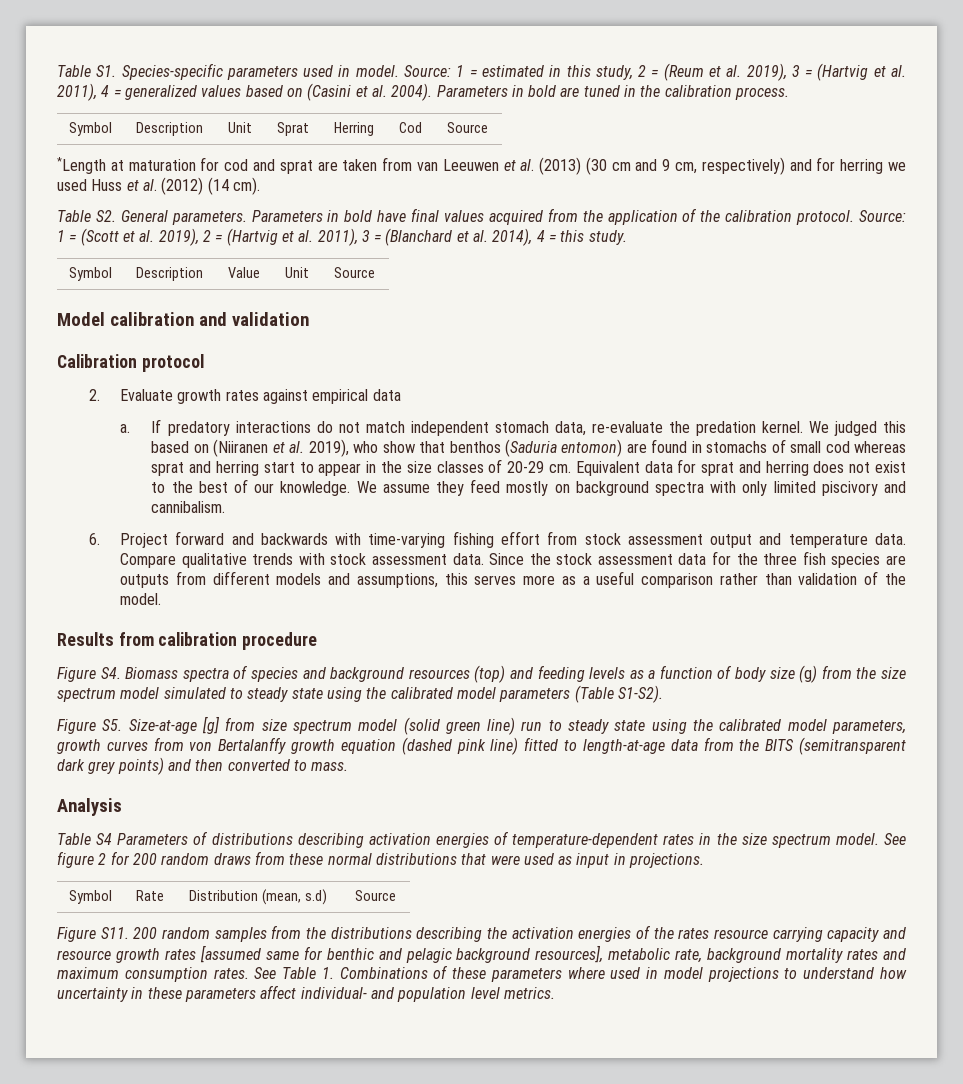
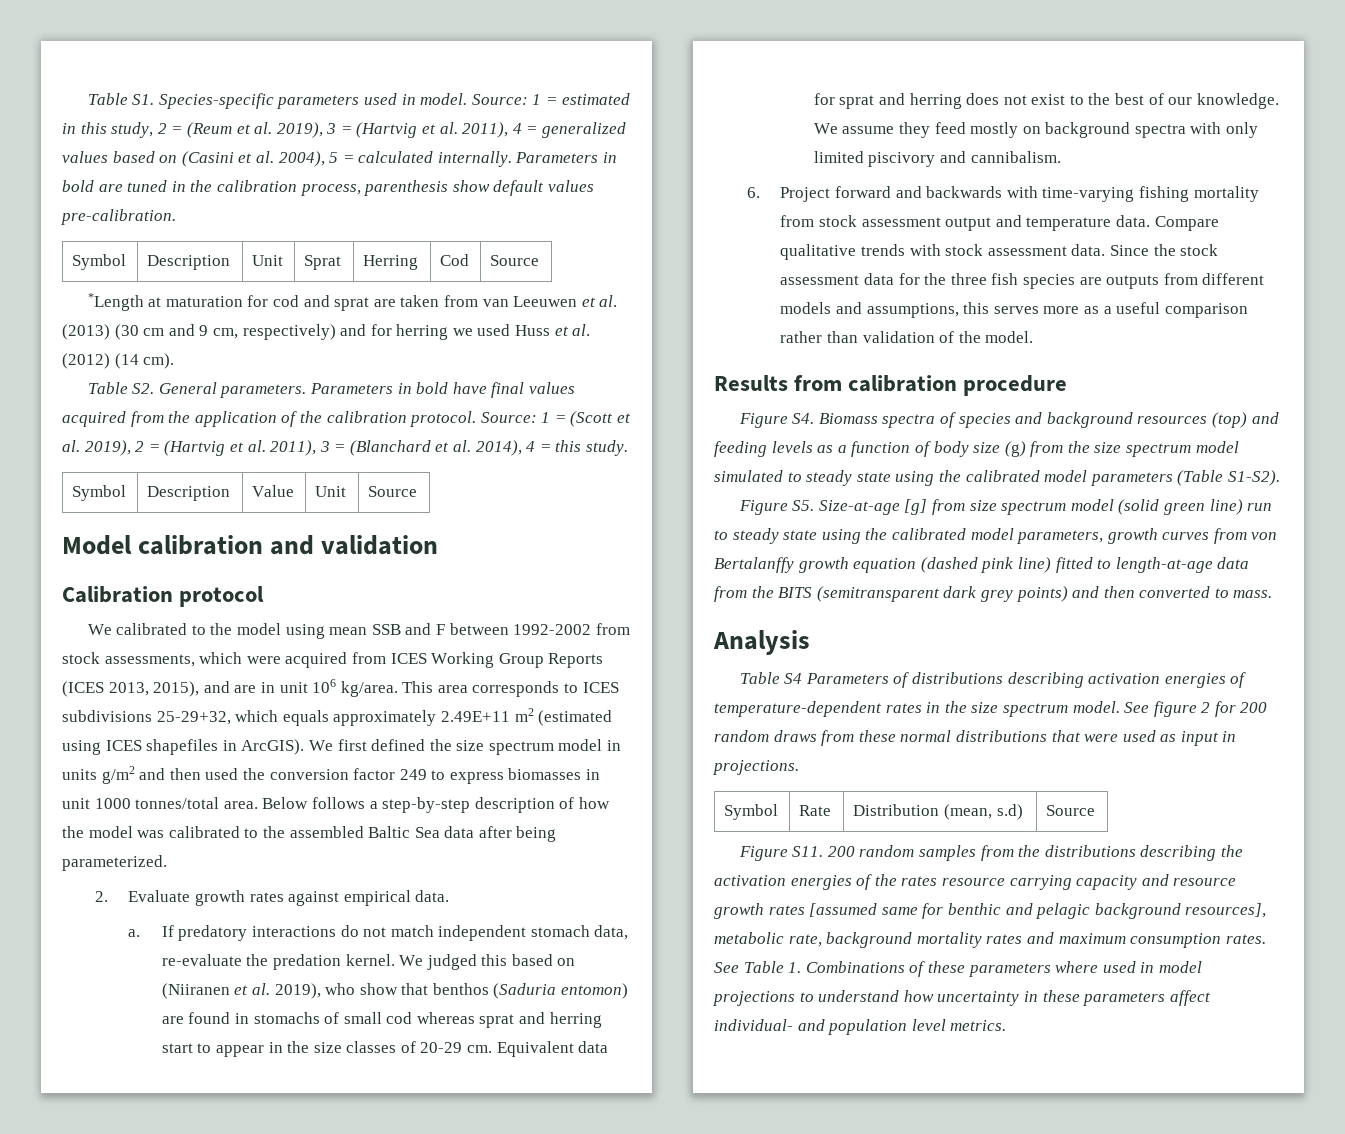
- Source: 1 = estimated in this study, 2 = (Reum et al. 2019), 3 = (Hartvig et al. 2011), 4 = generalized values based on (Casini et al. 2004).
+ Source: 1 = estimated in this study, 2 = (Reum et al. 2019), 3 = (Hartvig et al. 2011), 4 = generalized values based on (Casini et al. 2004), 5 = calculated internally.
- Parameters in bold are tuned in the calibration process.
+ Parameters in bold are tuned in the calibration process, parenthesis show default values pre-calibration.
+ We calibrated to the model using mean SSB and F between 1992-2002 from stock assessments, which were acquired from ICES Working Group Reports (ICES 2013, 2015), and are in unit 106 kg/area. This area corresponds to ICES subdivisions 25-29+32, which equals approximately 2.49E+11 m2 (estimated using ICES shapefiles in ArcGIS). We first defined the size spectrum model in units g/m2 and then used the conversion factor 249 to express biomasses in unit 1000 tonnes/total area. Below follows a step-by-step description of how the model was calibrated to the assembled Baltic Sea data after being parameterized.
- 2. Evaluate growth rates against empirical data
+ 2. Evaluate growth rates against empirical data.
- 6. Project forward and backwards with time-varying fishing effort from stock assessment output and temperature data.
+ 6. Project forward and backwards with time-varying fishing mortality from stock assessment output and temperature data.

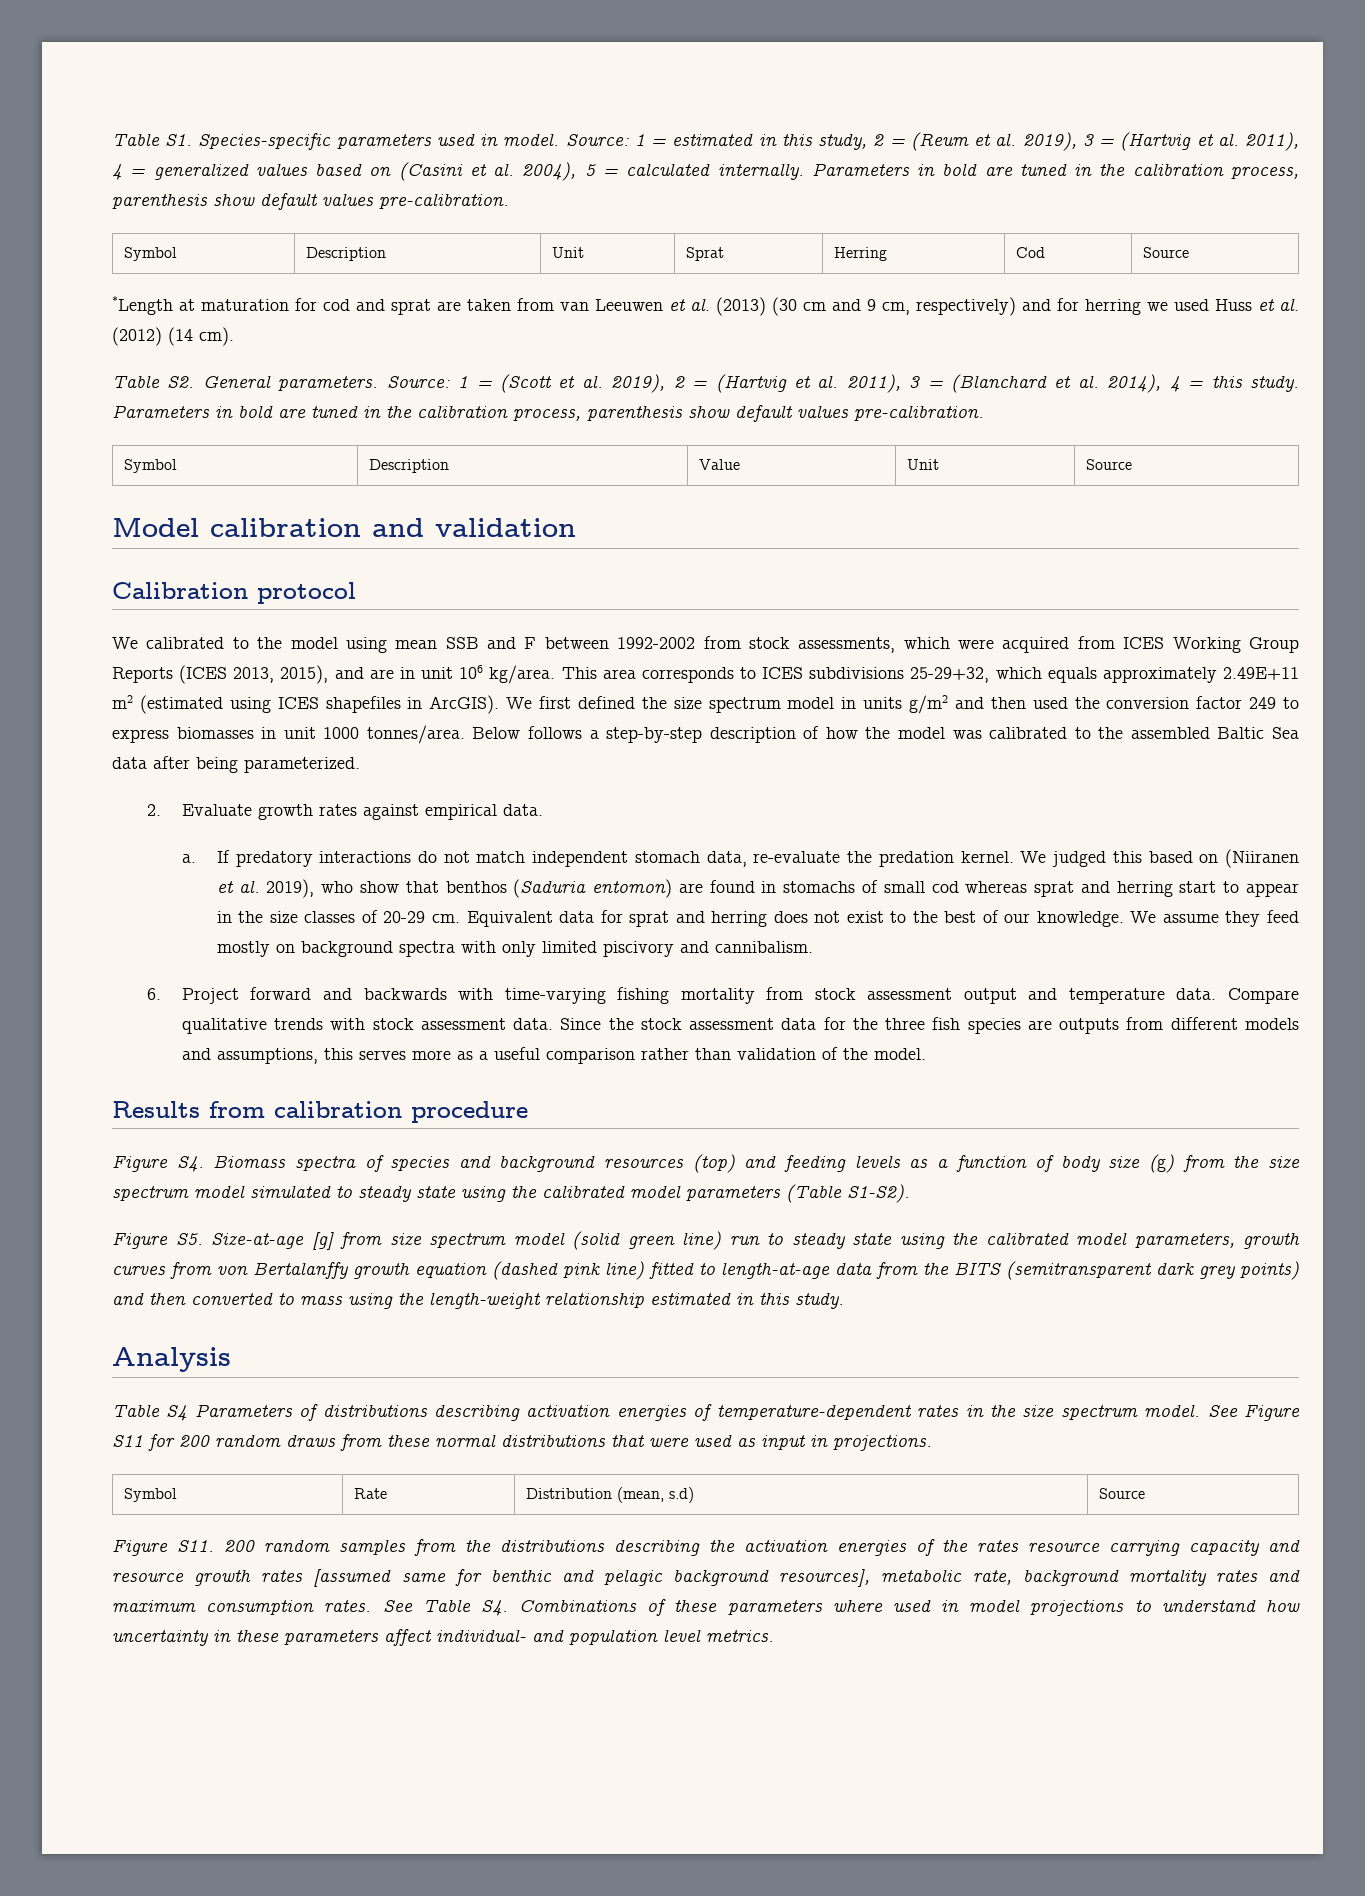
- Parameters in bold have final values acquired from the application of the calibration protocol.
- Source: 1 = (Scott et al. 2019), 2 = (Hartvig et al. 2011), 3 = (Blanchard et al. 2014), 4 = this study.
+ Source: 1 = (Scott et al. 2019), 2 = (Hartvig et al. 2011), 3 = (Blanchard et al. 2014), 4 = this study. Parameters in bold are tuned in the calibration process, parenthesis show default values pre-calibration.
- We first defined the size spectrum model in units g/m2 and then used the conversion factor 249 to express biomasses in unit 1000 tonnes/total area.
+ We first defined the size spectrum model in units g/m2 and then used the conversion factor 249 to express biomasses in unit 1000 tonnes/area.
- Figure S5. Size-at-age [g] from size spectrum model (solid green line) run to steady state using the calibrated model parameters, growth curves from von Bertalanffy growth equation (dashed pink line) fitted to length-at-age data from the BITS (semitransparent dark grey points) and then converted to mass.
+ Figure S5. Size-at-age [g] from size spectrum model (solid green line) run to steady state using the calibrated model parameters, growth curves from von Bertalanffy growth equation (dashed pink line) fitted to length-at-age data from the BITS (semitransparent dark grey points) and then converted to mass using the length-weight relationship estimated in this study.
- See figure 2 for 200 random draws from these normal distributions that were used as input in projections.
+ See Figure S11 for 200 random draws from these normal distributions that were used as input in projections.
- See Table 1. Combinations of these parameters where used in model projections to understand how uncertainty in these parameters affect individual- and population level metrics.
+ See Table S4. Combinations of these parameters where used in model projections to understand how uncertainty in these parameters affect individual- and population level metrics.

